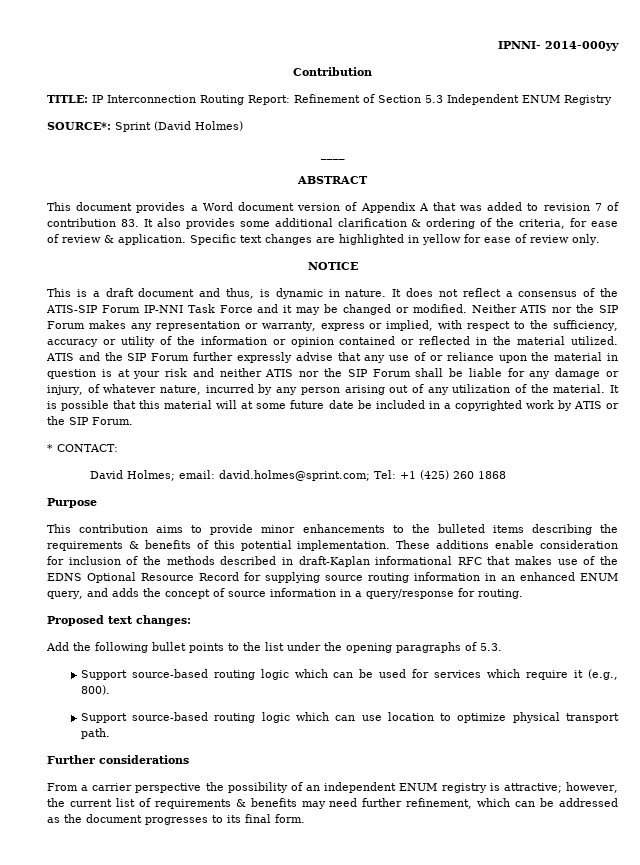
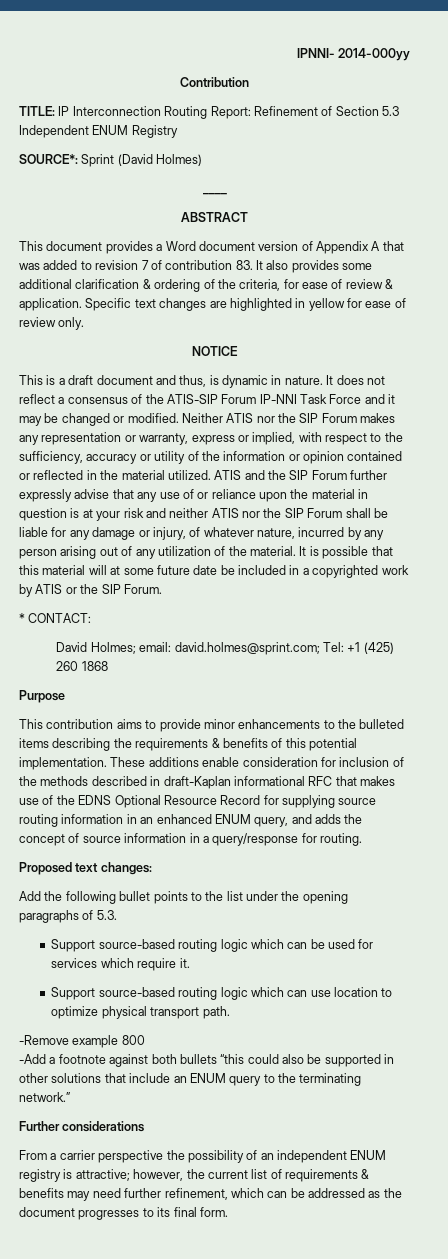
- Support source-based routing logic which can be used for services which require it (e.g., 800).
+ Support source-based routing logic which can be used for services which require it.
+ -Remove example 800
+ -Add a footnote against both bullets “this could also be supported in other solutions that include an ENUM query to the terminating network.”

